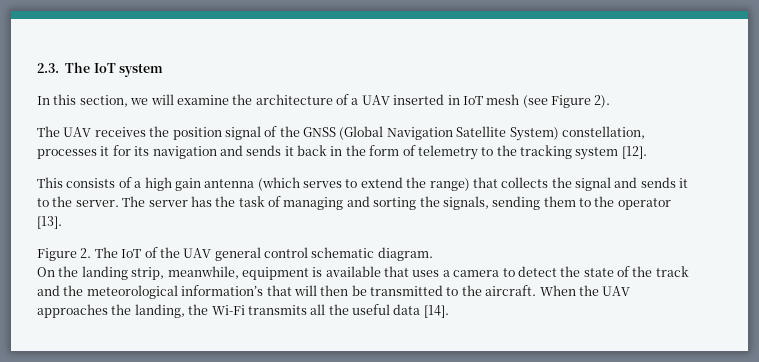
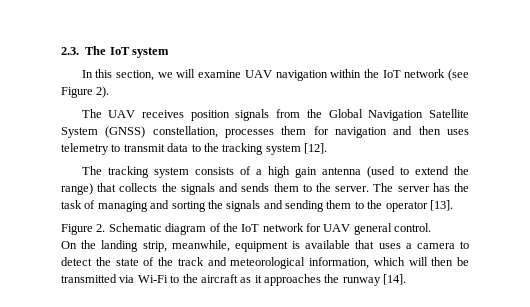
- In this section, we will examine the architecture of a UAV inserted in IoT mesh (see Figure 2).
+ In this section, we will examine UAV navigation within the IoT network (see Figure 2).
- The UAV receives the position signal of the GNSS (Global Navigation Satellite System) constellation, processes it for its navigation and sends it back in the form of telemetry to the tracking system [12].
+ The UAV receives position signals from the Global Navigation Satellite System (GNSS) constellation, processes them for navigation and then uses telemetry to transmit data to the tracking system [12].
- This consists of a high gain antenna (which serves to extend the range) that collects the signal and sends it to the server.
+ The tracking system consists of a high gain antenna (used to extend the range) that collects the signals and sends them to the server.
- The server has the task of managing and sorting the signals, sending them to the operator [13].
+ The server has the task of managing and sorting the signals and sending them to the operator [13].
- Figure 2. The IoT of the UAV general control schematic diagram.
+ Figure 2. Schematic diagram of the IoT network for UAV general control.
- On the landing strip, meanwhile, equipment is available that uses a camera to detect the state of the track and the meteorological information’s that will then be transmitted to the aircraft. When the UAV approaches the landing, the Wi-Fi transmits all the useful data [14].
+ On the landing strip, meanwhile, equipment is available that uses a camera to detect the state of the track and meteorological information, which will then be transmitted via Wi-Fi to the aircraft as it approaches the runway [14].

